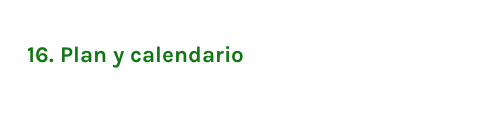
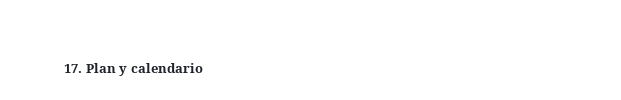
- 16. Plan y calendario
+ 17. Plan y calendario

